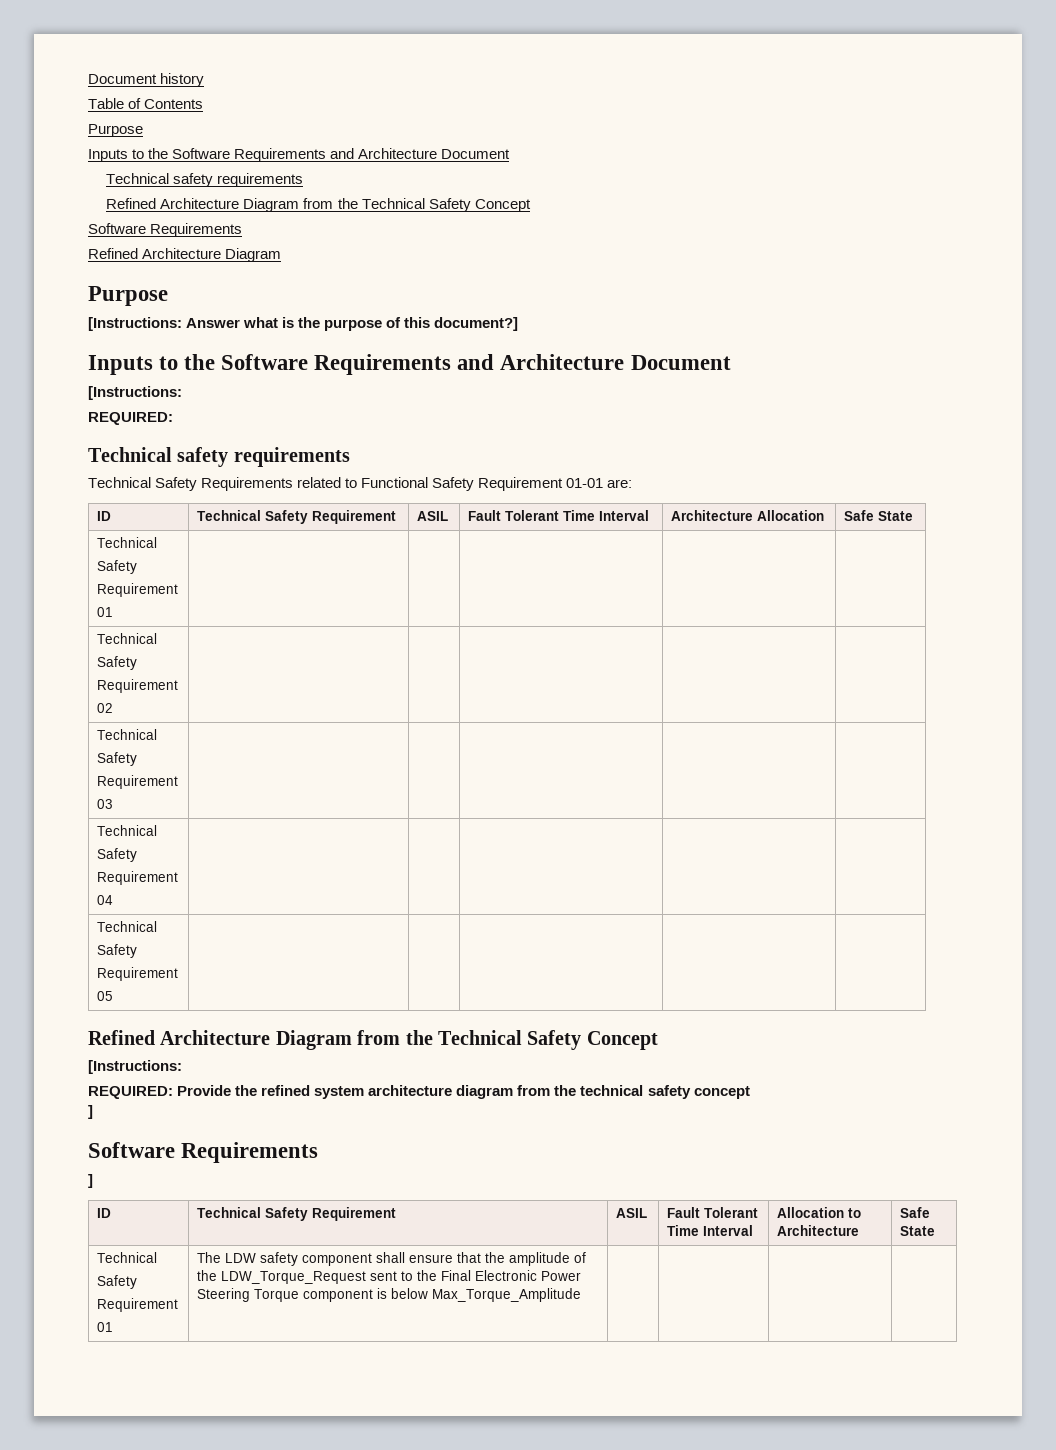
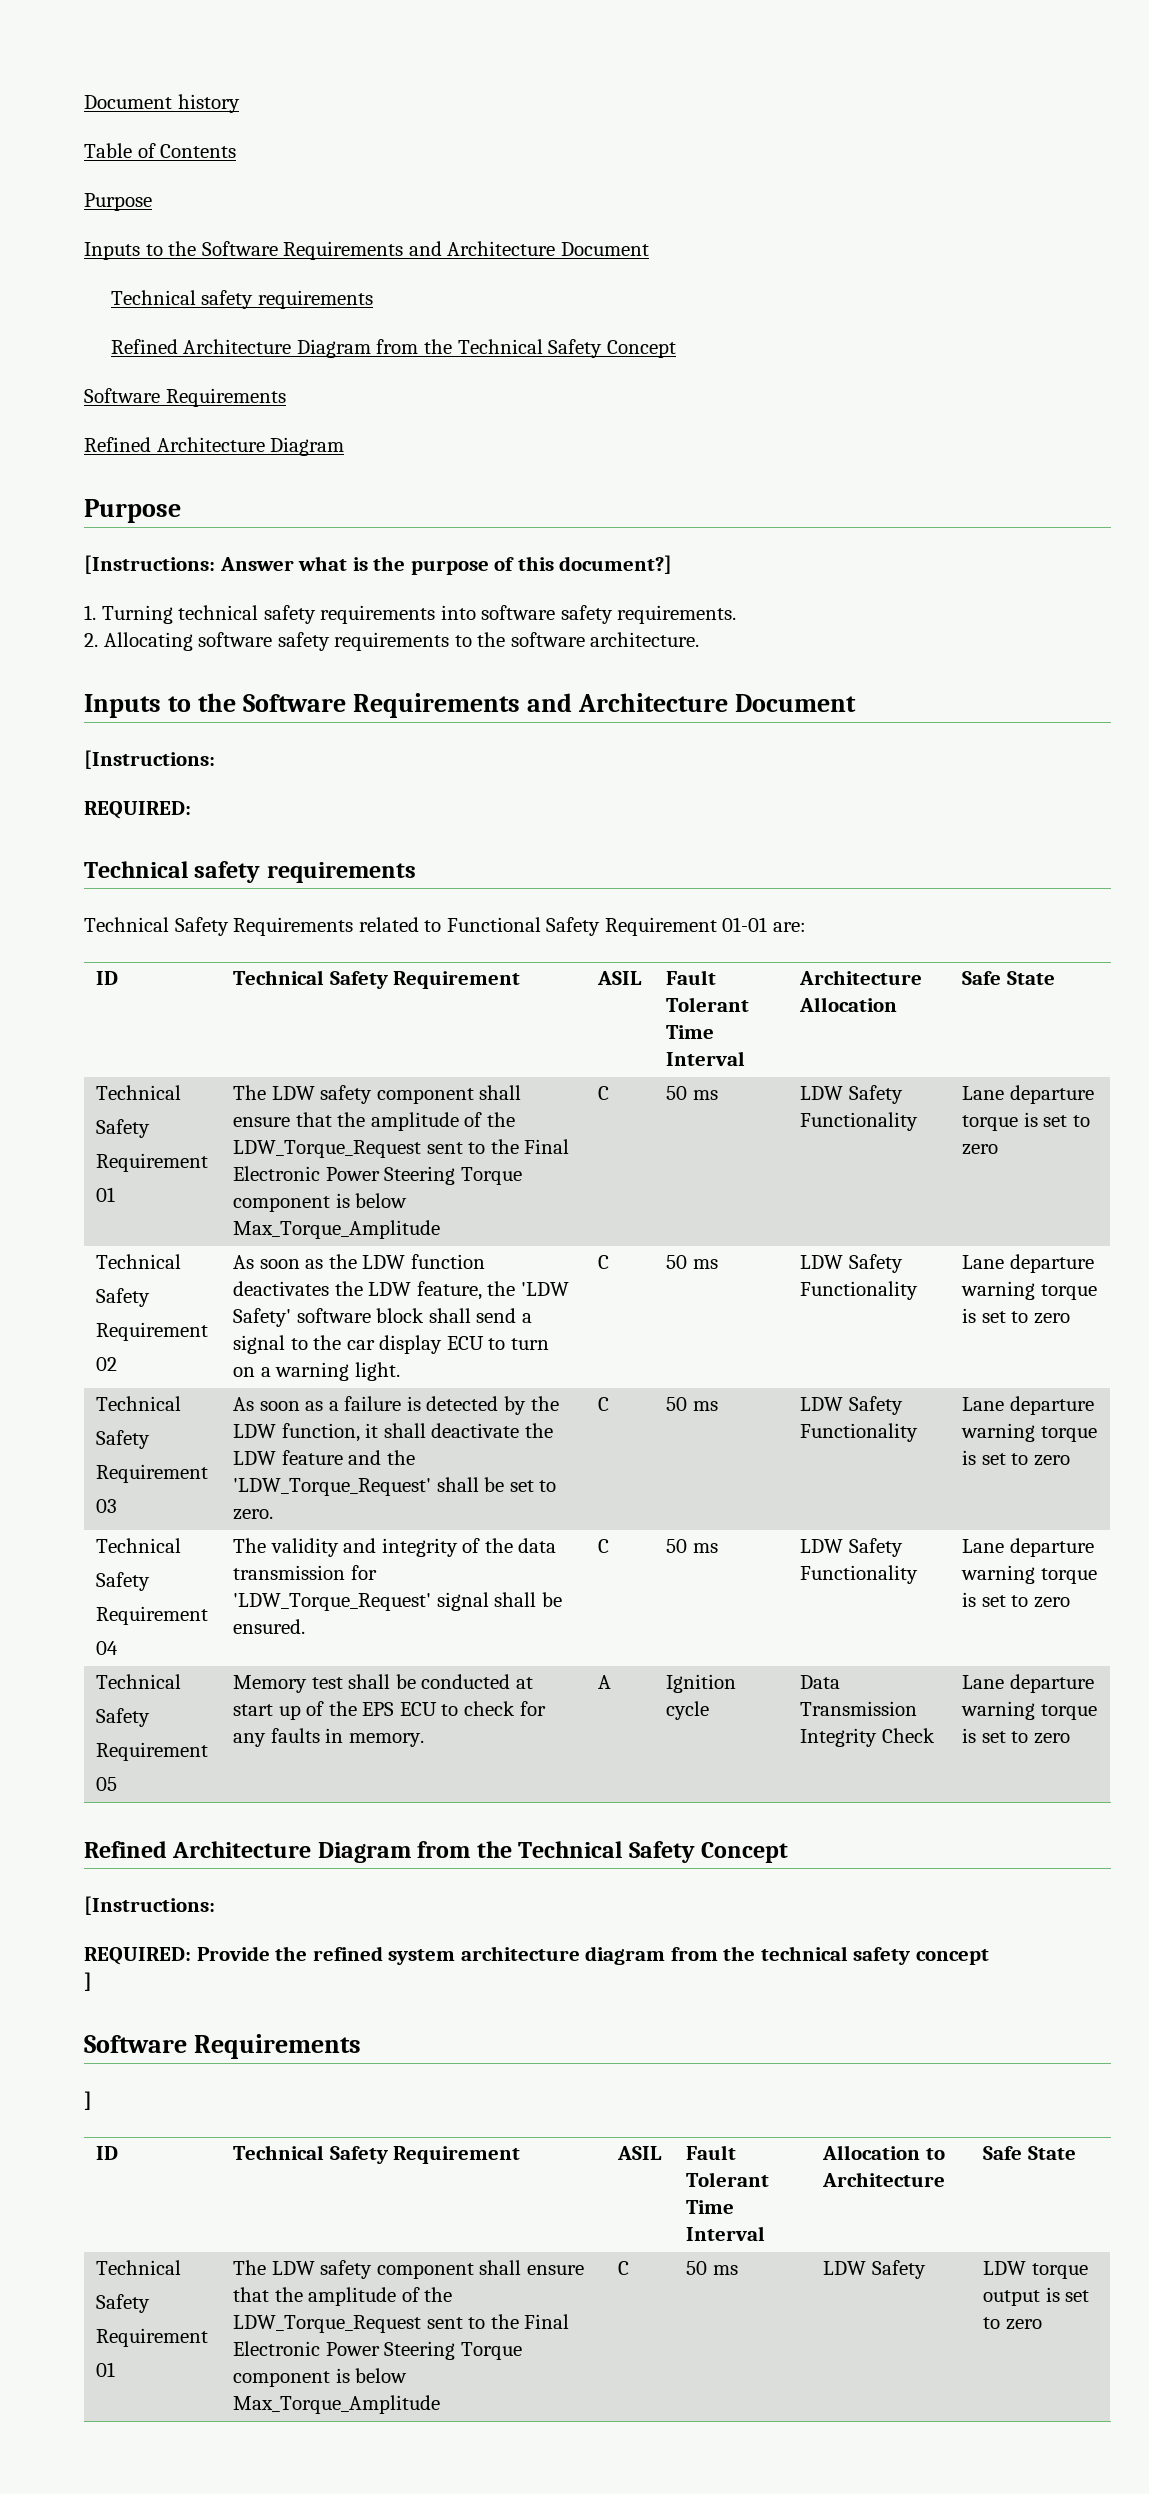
+ 1. Turning technical safety requirements into software safety requirements.
+ 2. Allocating software safety requirements to the software architecture.
- 01 | | | | |
+ 01 | The LDW safety component shall ensure that the amplitude of the LDW_Torque_Request sent to the Final Electronic Power Steering Torque component is below Max_Torque_Amplitude | C | 50 ms | LDW Safety Functionality | Lane departure torque is set to zero
  Technical
  Safety
  Requirement
- 02 | | | | |
+ 02 | As soon as the LDW function deactivates the LDW feature, the 'LDW Safety' software block shall send a signal to the car display ECU to turn on a warning light. | C | 50 ms | LDW Safety Functionality | Lane departure warning torque is set to zero
  Technical
  Safety
  Requirement
- 03 | | | | |
+ 03 | As soon as a failure is detected by the LDW function, it shall deactivate the LDW feature and the 'LDW_Torque_Request' shall be set to zero. | C | 50 ms | LDW Safety Functionality | Lane departure warning torque is set to zero
  Technical
  Safety
  Requirement
- 04 | | | | |
+ 04 | The validity and integrity of the data transmission for 'LDW_Torque_Request' signal shall be ensured. | C | 50 ms | LDW Safety Functionality | Lane departure warning torque is set to zero
  Technical
  Safety
  Requirement
- 05 | | | | |
+ 05 | Memory test shall be conducted at start up of the EPS ECU to check for any faults in memory. | A | Ignition cycle | Data Transmission Integrity Check | Lane departure warning torque is set to zero
  ID | Technical Safety Requirement | ASIL | Fault Tolerant Time Interval | Allocation to Architecture | Safe State
  Technical
  Safety
  Requirement
- 01 | The LDW safety component shall ensure that the amplitude of the LDW_Torque_Request sent to the Final Electronic Power Steering Torque component is below Max_Torque_Amplitude | | | |
+ 01 | The LDW safety component shall ensure that the amplitude of the LDW_Torque_Request sent to the Final Electronic Power Steering Torque component is below Max_Torque_Amplitude | C | 50 ms | LDW Safety | LDW torque output is set to zero

